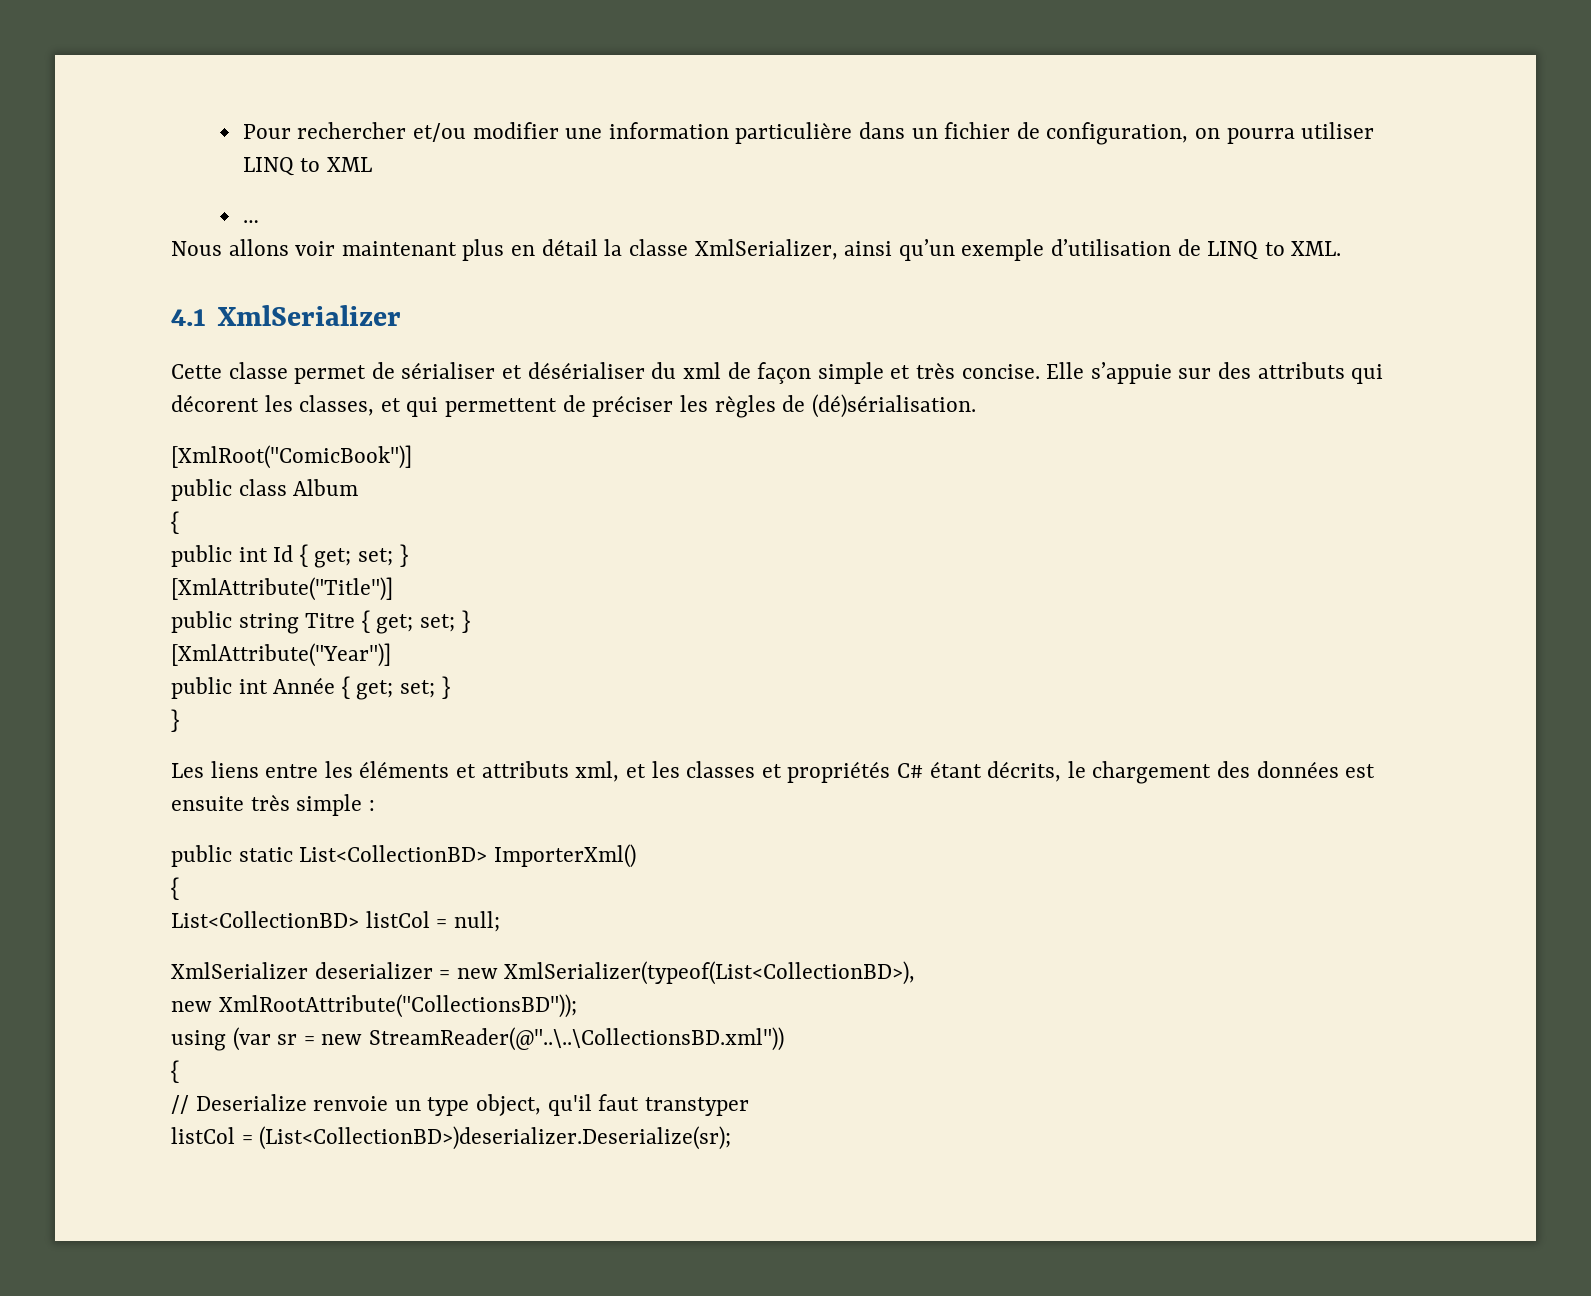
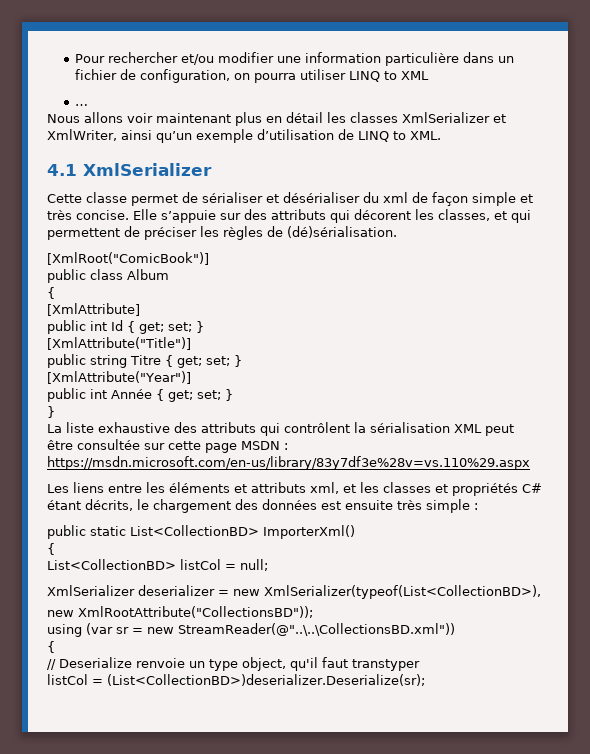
- Nous allons voir maintenant plus en détail la classe XmlSerializer, ainsi qu’un exemple d’utilisation de LINQ to XML.
+ Nous allons voir maintenant plus en détail les classes XmlSerializer et XmlWriter, ainsi qu’un exemple d’utilisation de LINQ to XML.
+ [XmlAttribute]
+ La liste exhaustive des attributs qui contrôlent la sérialisation XML peut être consultée sur cette page MSDN : https://msdn.microsoft.com/en-us/library/83y7df3e%28v=vs.110%29.aspx

